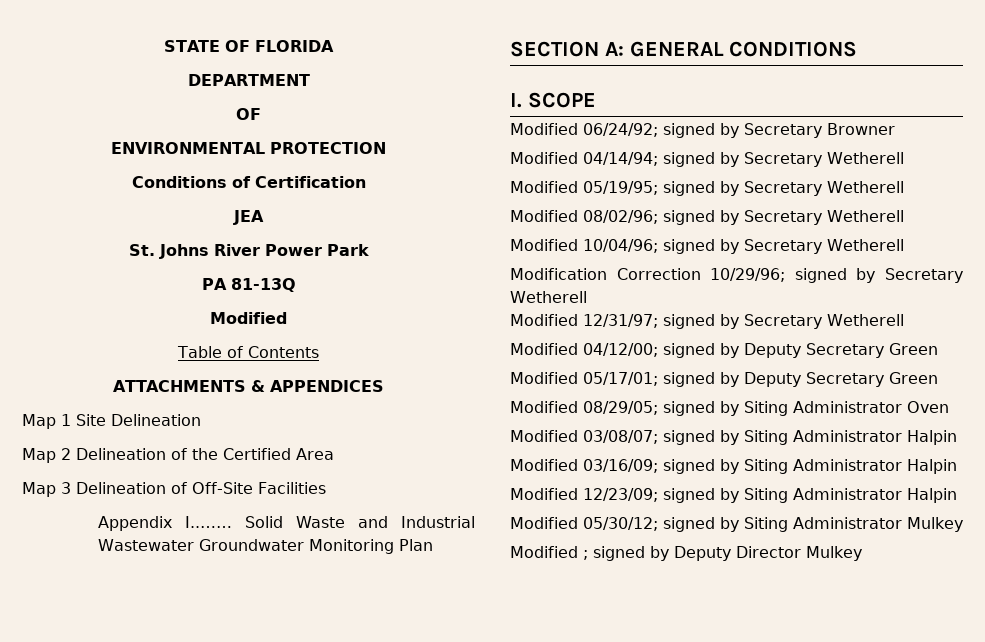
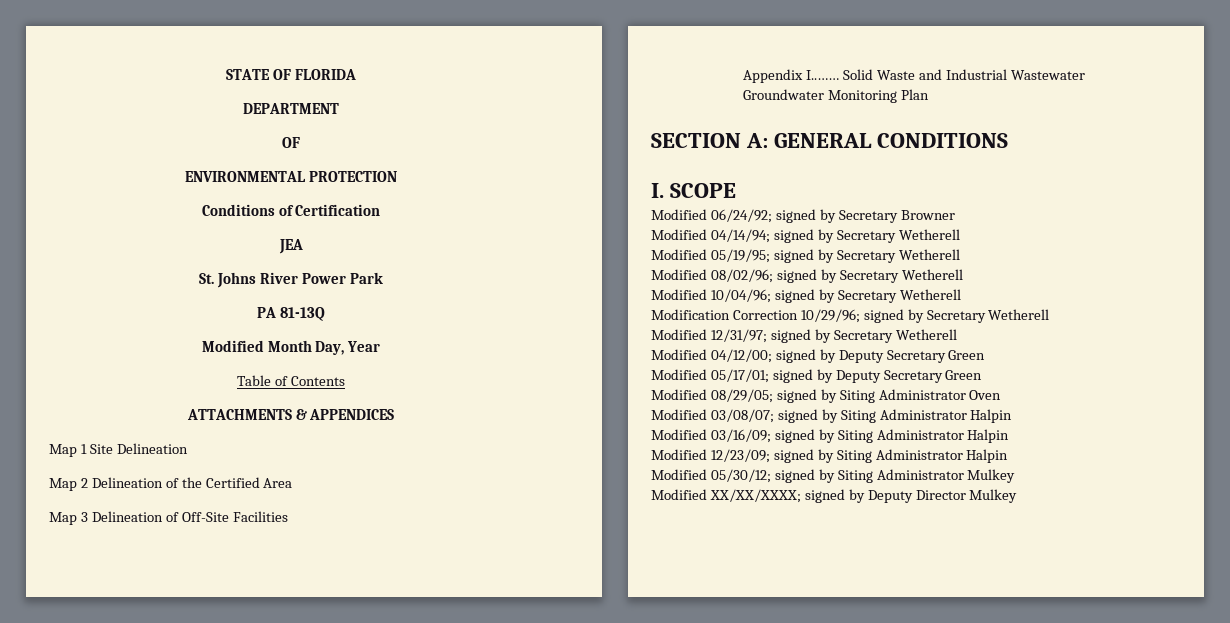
  PA 81-13Q
- Modified
+ Modified Month Day, Year
- Modified ; signed by Deputy Director Mulkey
+ Modified XX/XX/XXXX; signed by Deputy Director Mulkey

